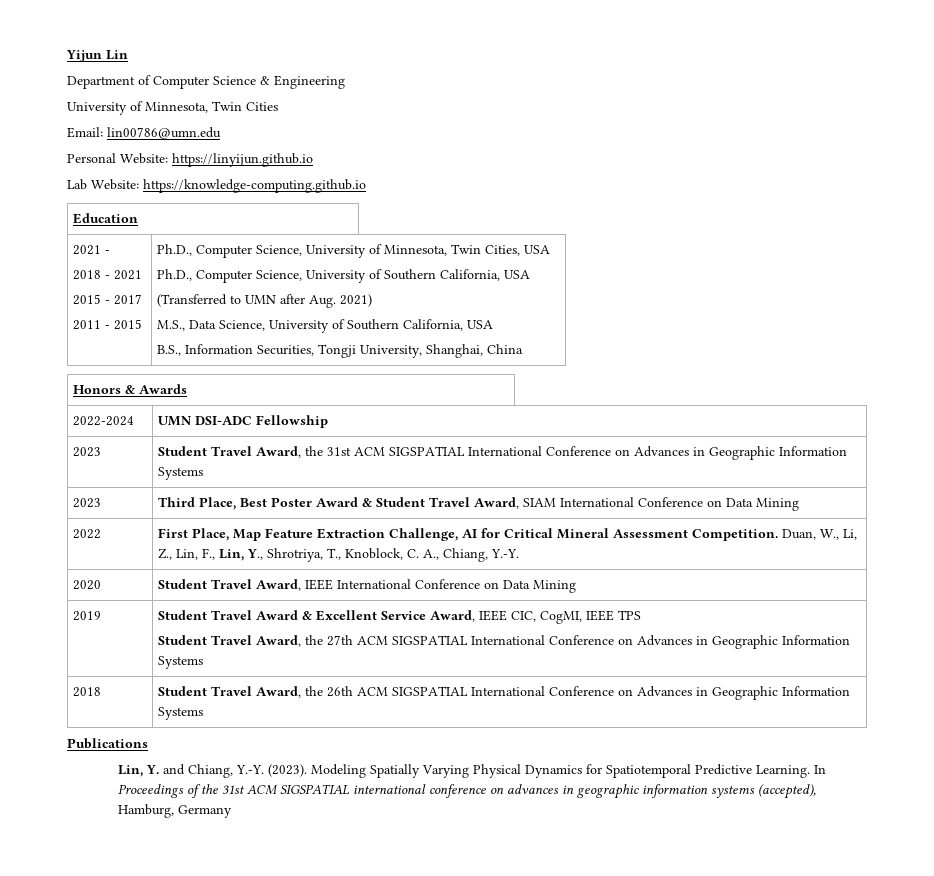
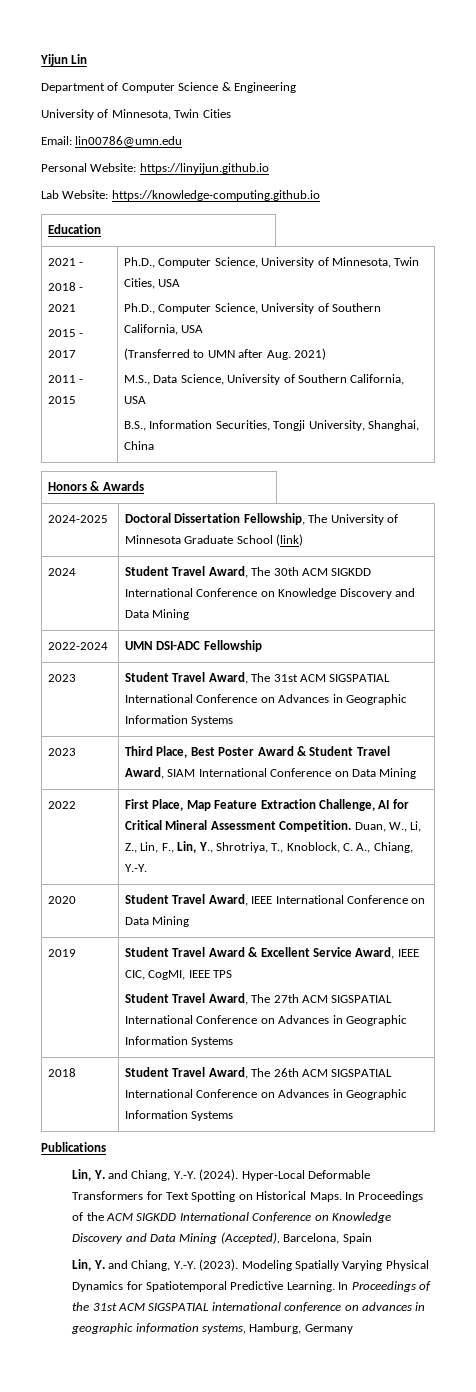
+ 2024-2025 | Doctoral Dissertation Fellowship, The University of Minnesota Graduate School (link)
+ 2024 | Student Travel Award, The 30th ACM SIGKDD International Conference on Knowledge Discovery and Data Mining
- 2023 | Student Travel Award, the 31st ACM SIGSPATIAL International Conference on Advances in Geographic Information Systems
+ 2023 | Student Travel Award, The 31st ACM SIGSPATIAL International Conference on Advances in Geographic Information Systems
  2019 | Student Travel Award & Excellent Service Award, IEEE CIC, CogMI, IEEE TPS
- Student Travel Award, the 27th ACM SIGSPATIAL International Conference on Advances in Geographic Information Systems
+ Student Travel Award, The 27th ACM SIGSPATIAL International Conference on Advances in Geographic Information Systems
- 2018 | Student Travel Award, the 26th ACM SIGSPATIAL International Conference on Advances in Geographic Information Systems
+ 2018 | Student Travel Award, The 26th ACM SIGSPATIAL International Conference on Advances in Geographic Information Systems
+ Lin, Y. and Chiang, Y.-Y. (2024). Hyper-Local Deformable Transformers for Text Spotting on Historical Maps. In Proceedings of the ACM SIGKDD International Conference on Knowledge Discovery and Data Mining (Accepted), Barcelona, Spain
- In Proceedings of the 31st ACM SIGSPATIAL international conference on advances in geographic information systems (accepted), Hamburg, Germany
+ In Proceedings of the 31st ACM SIGSPATIAL international conference on advances in geographic information systems, Hamburg, Germany

